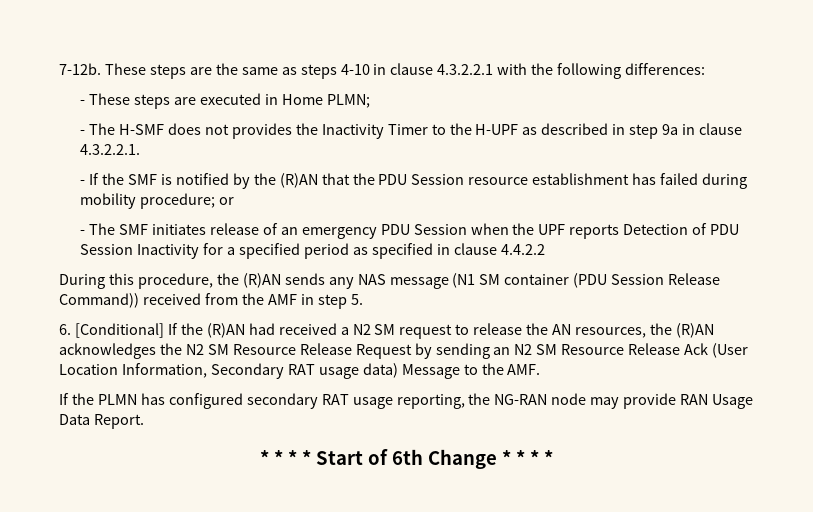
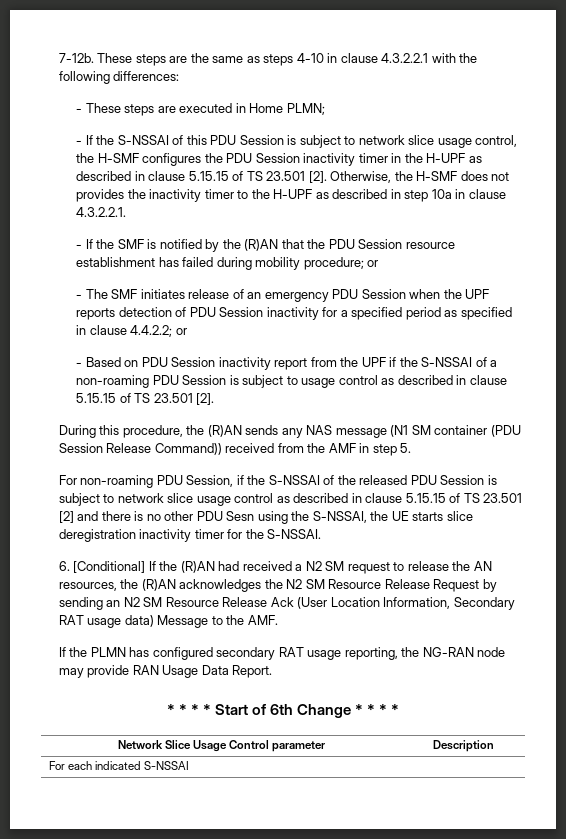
- - The H-SMF does not provides the Inactivity Timer to the H-UPF as described in step 9a in clause 4.3.2.2.1.
+ - If the S-NSSAI of this PDU Session is subject to network slice usage control, the H-SMF configures the PDU Session inactivity timer in the H-UPF as described in clause 5.15.15 of TS 23.501 [2]. Otherwise, the H-SMF does not provides the inactivity timer to the H-UPF as described in step 10a in clause 4.3.2.2.1.
- - The SMF initiates release of an emergency PDU Session when the UPF reports Detection of PDU Session Inactivity for a specified period as specified in clause 4.4.2.2
+ - The SMF initiates release of an emergency PDU Session when the UPF reports detection of PDU Session inactivity for a specified period as specified in clause 4.4.2.2; or
+ - Based on PDU Session inactivity report from the UPF if the S-NSSAI of a non-roaming PDU Session is subject to usage control as described in clause 5.15.15 of TS 23.501 [2].
+ For non-roaming PDU Session, if the S-NSSAI of the released PDU Session is subject to network slice usage control as described in clause 5.15.15 of TS 23.501 [2] and there is no other PDU Sesn using the S-NSSAI, the UE starts slice deregistration inactivity timer for the S-NSSAI.
+ Network Slice Usage Control parameter | Description
+ For each indicated S-NSSAI

